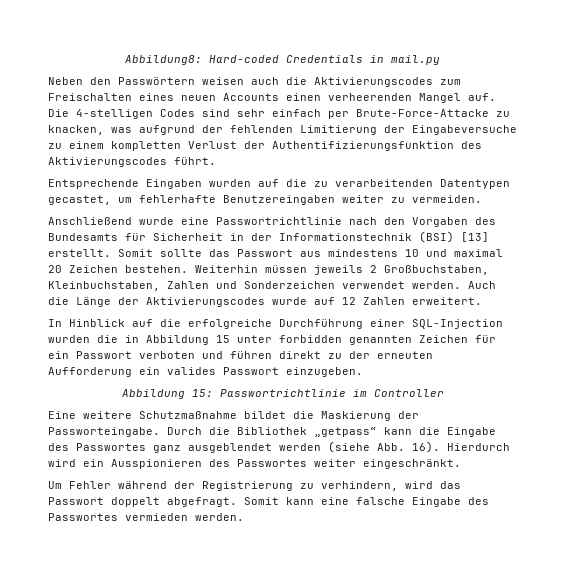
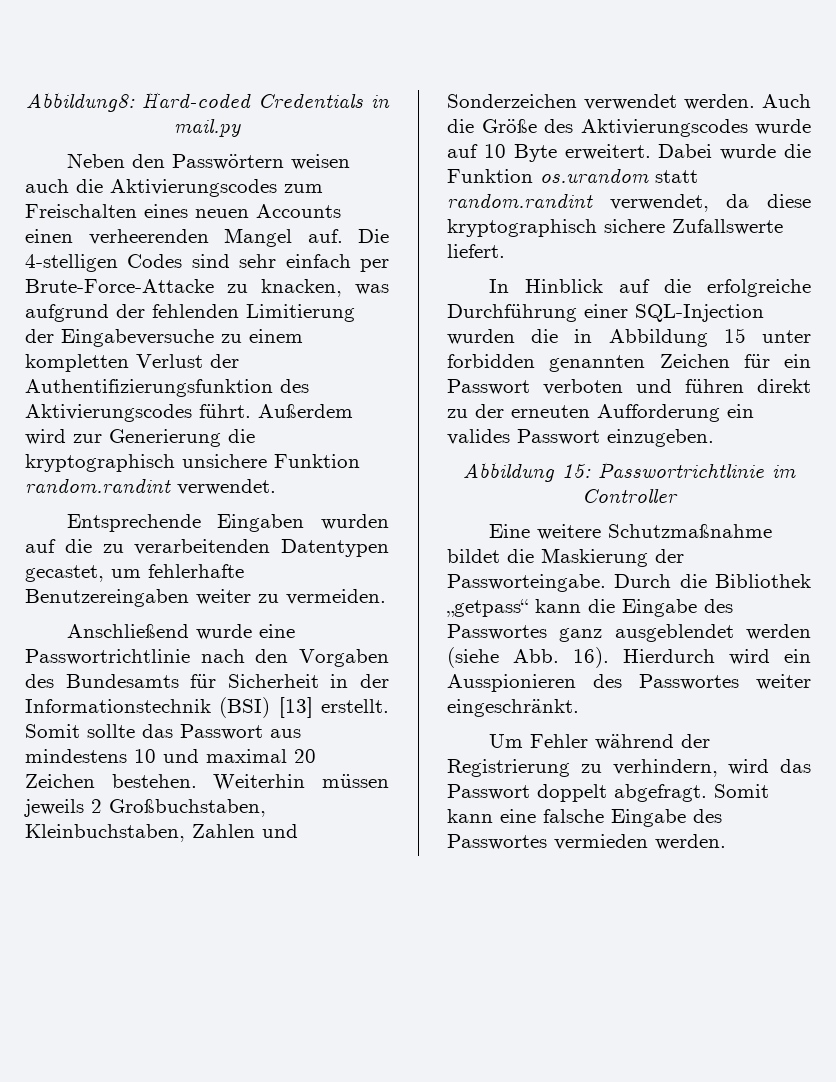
+ Außerdem wird zur Generierung die kryptographisch unsichere Funktion random.randint verwendet.
- Auch die Länge der Aktivierungscodes wurde auf 12 Zahlen erweitert.
+ Auch die Größe des Aktivierungscodes wurde auf 10 Byte erweitert. Dabei wurde die Funktion os.urandom statt random.randint verwendet, da diese kryptographisch sichere Zufallswerte liefert.

